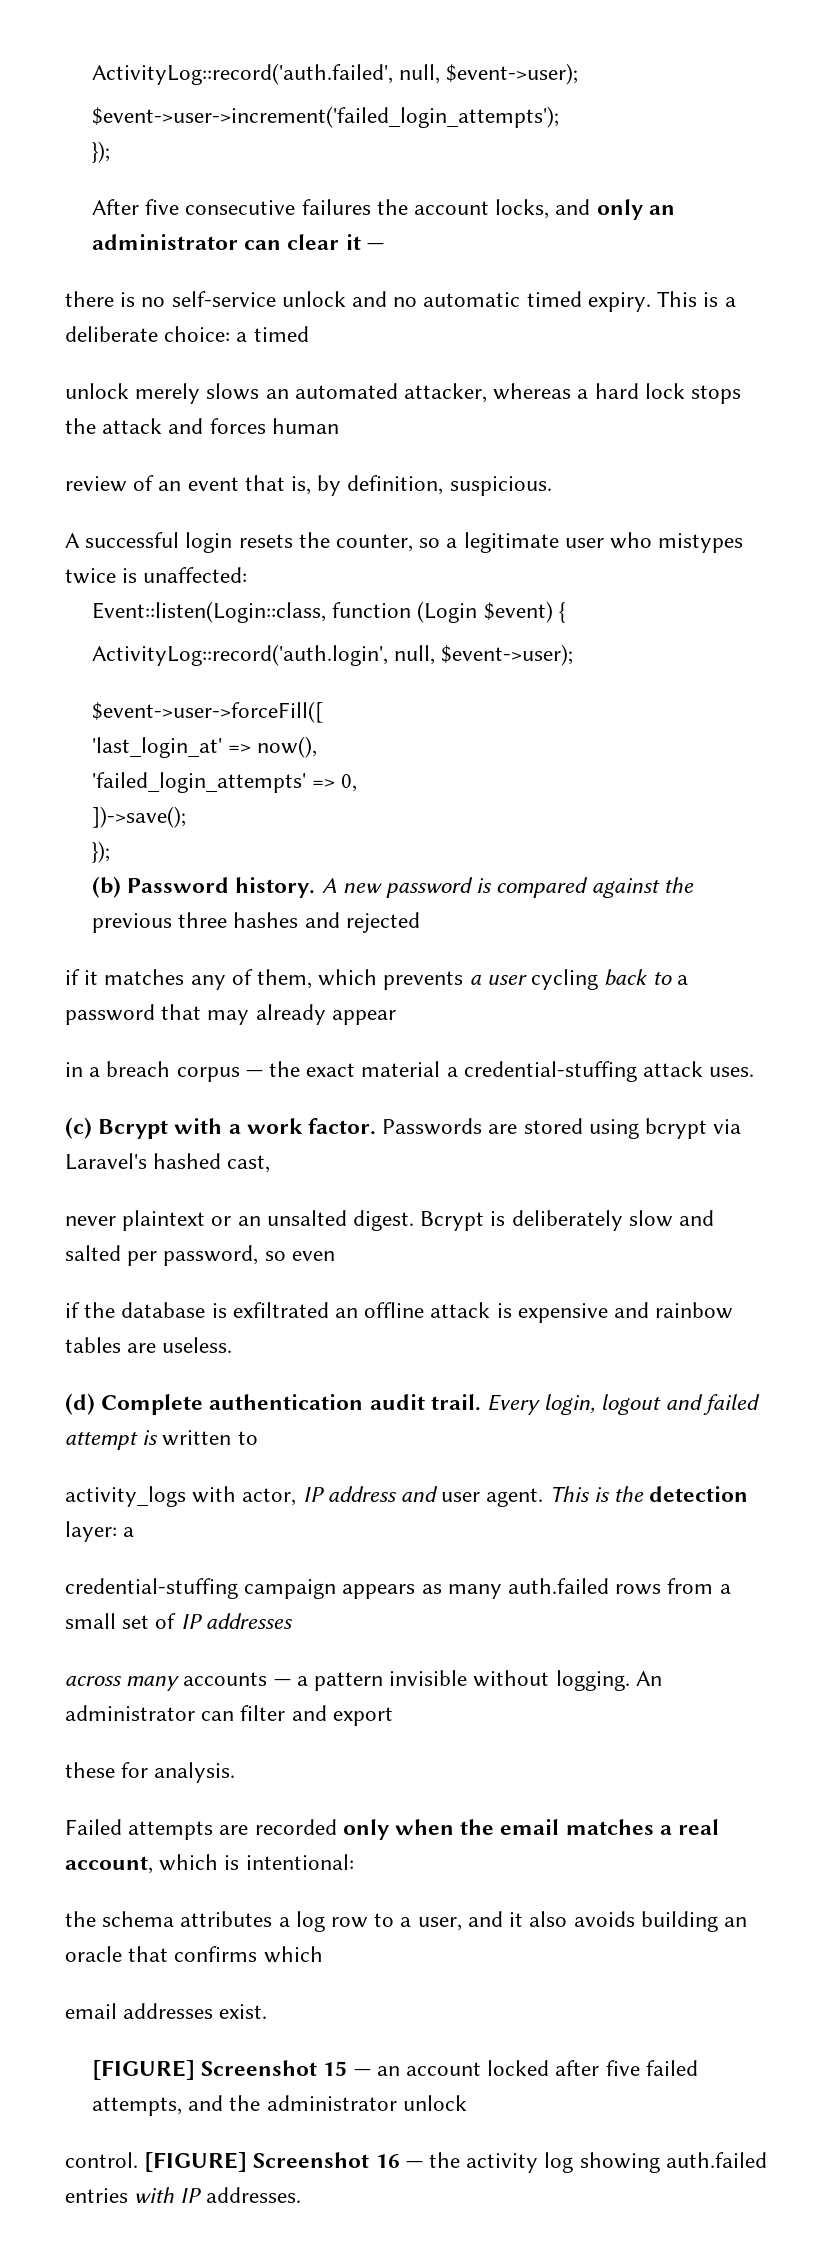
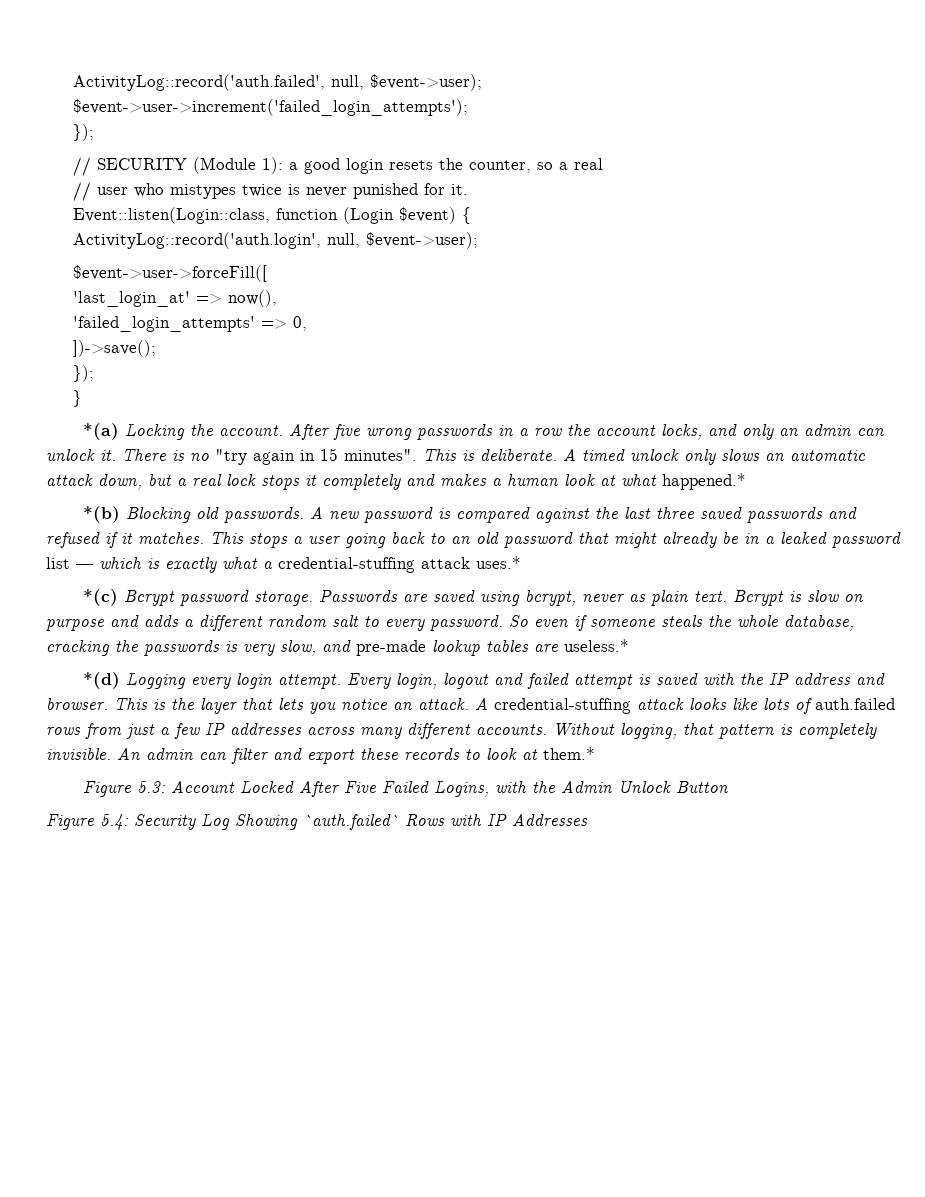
- After five consecutive failures the account locks, and only an administrator can clear it —
- there is no self-service unlock and no automatic timed expiry. This is a deliberate choice: a timed
- unlock merely slows an automated attacker, whereas a hard lock stops the attack and forces human
- review of an event that is, by definition, suspicious.
- A successful login resets the counter, so a legitimate user who mistypes twice is unaffected:
+ // SECURITY (Module 1): a good login resets the counter, so a real
+ // user who mistypes twice is never punished for it.
- (b) Password history.
+ }
+ *(a) Locking the account. After five wrong passwords in a row the account locks, and only an admin can unlock it. There is no "try again in 15 minutes". This is deliberate. A timed unlock only slows an automatic attack down, but a real lock stops it completely and makes a human look at what happened.*
+ *(b) Blocking old passwords.
- A new password is compared against the previous three hashes and rejected
- if it matches any of them, which prevents a user cycling back to a password that may already appear
- in a breach corpus — the exact material a credential-stuffing attack uses.
- (c) Bcrypt with a work factor. Passwords are stored using bcrypt via Laravel's hashed cast,
- never plaintext or an unsalted digest. Bcrypt is deliberately slow and salted per password, so even
- if the database is exfiltrated an offline attack is expensive and rainbow tables are useless.
- (d) Complete authentication audit trail.
+ A new password is compared against the last three saved passwords and refused if it matches. This stops a user going back to an old password that might already be in a leaked password list — which is exactly what a credential-stuffing attack uses.*
+ *(c) Bcrypt password storage. Passwords are saved using bcrypt, never as plain text. Bcrypt is slow on purpose and adds a different random salt to every password. So even if someone steals the whole database, cracking the passwords is very slow, and pre-made lookup tables are useless.*
+ *(d) Logging every login attempt.
- Every login, logout and failed attempt is written to
- activity_logs with actor, IP address and user agent.
+ Every login, logout and failed attempt is saved with the IP address and browser.
- This is the detection layer: a
- credential-stuffing campaign appears as many auth.failed rows from a small set of IP addresses
- across many accounts — a pattern invisible without logging. An administrator can filter and export
- these for analysis.
- Failed attempts are recorded only when the email matches a real account, which is intentional:
- the schema attributes a log row to a user, and it also avoids building an oracle that confirms which
- email addresses exist.
- [FIGURE] Screenshot 15 — an account locked after five failed attempts, and the administrator unlock
- control. [FIGURE] Screenshot 16 — the activity log showing auth.failed entries with IP addresses.
+ This is the layer that lets you notice an attack. A credential-stuffing attack looks like lots of auth.failed rows from just a few IP addresses across many different accounts. Without logging, that pattern is completely invisible. An admin can filter and export these records to look at them.*
+ Figure 5.3: Account Locked After Five Failed Logins, with the Admin Unlock Button
+ Figure 5.4: Security Log Showing `auth.failed` Rows with IP Addresses

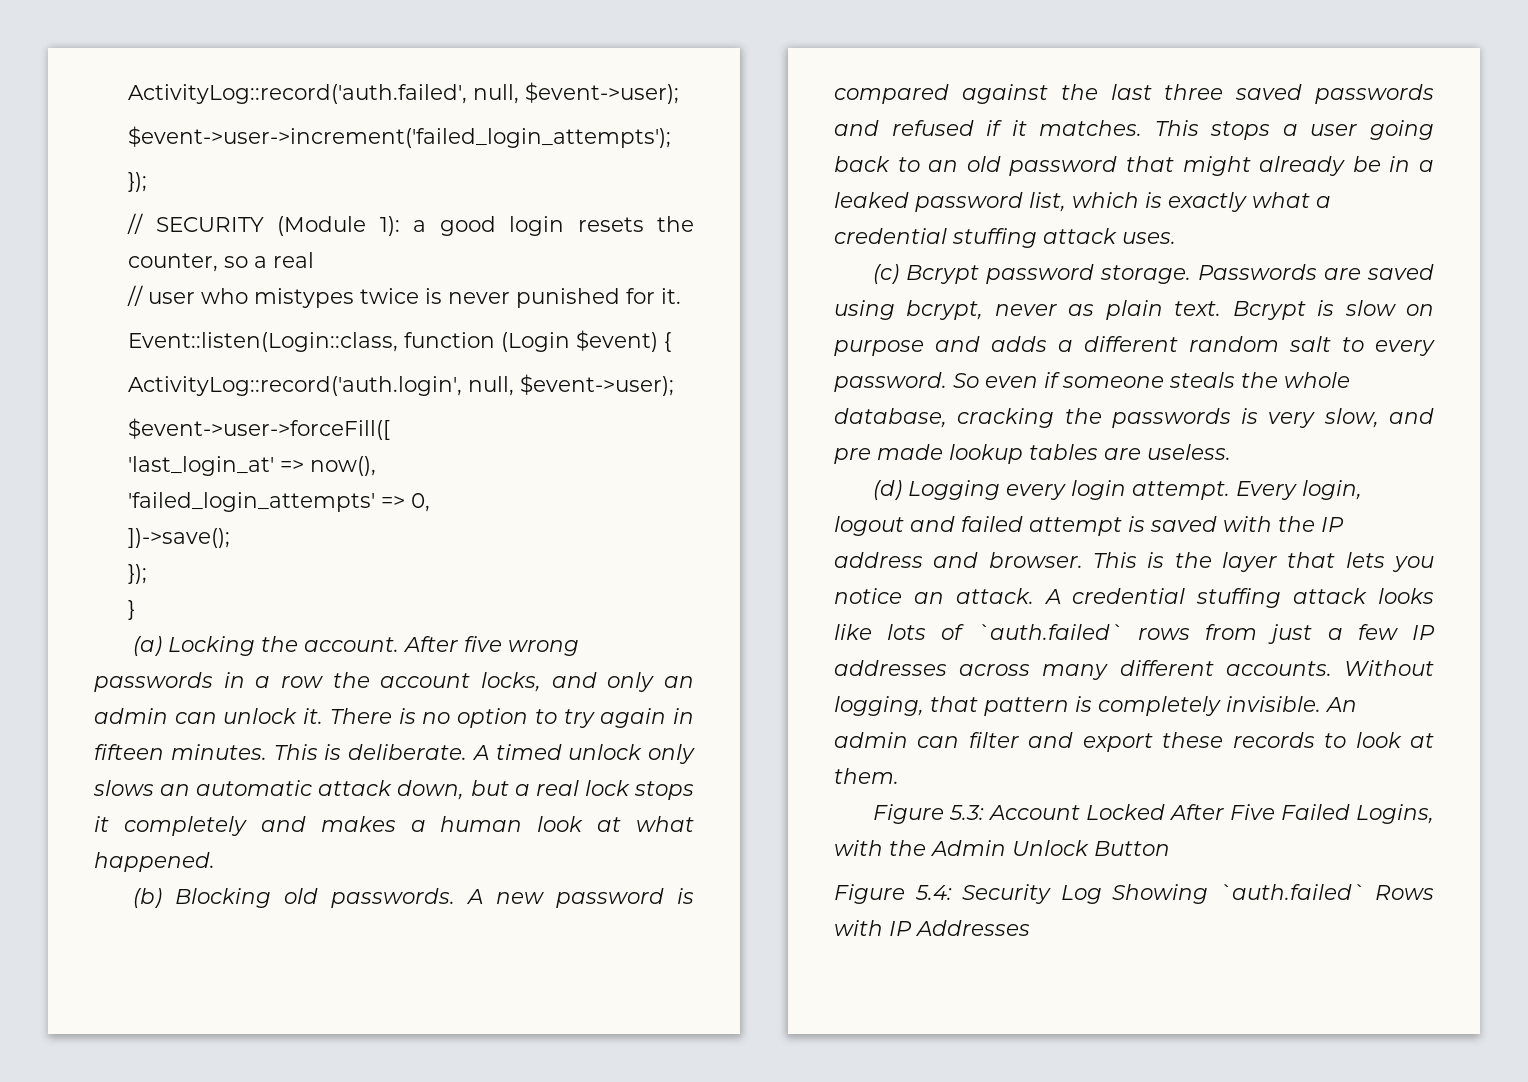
- *(a) Locking the account.
+ (a) Locking the account.
- There is no "try again in 15 minutes".
+ There is no option to try again in fifteen minutes.
- A timed unlock only slows an automatic attack down, but a real lock stops it completely and makes a human look at what happened.*
- *(b) Blocking old passwords.
+ A timed unlock only slows an automatic attack down, but a real lock stops it completely and makes a human look at what happened.
+ (b) Blocking old passwords.
- This stops a user going back to an old password that might already be in a leaked password list — which is exactly what a credential-stuffing attack uses.*
- *(c) Bcrypt password storage.
+ This stops a user going back to an old password that might already be in a leaked password list, which is exactly what a credential stuffing attack uses.
+ (c) Bcrypt password storage.
- So even if someone steals the whole database, cracking the passwords is very slow, and pre-made lookup tables are useless.*
- *(d) Logging every login attempt.
+ So even if someone steals the whole database, cracking the passwords is very slow, and pre made lookup tables are useless.
+ (d) Logging every login attempt.
- A credential-stuffing attack looks like lots of auth.failed rows from just a few IP addresses across many different accounts.
+ A credential stuffing attack looks like lots of `auth.failed` rows from just a few IP addresses across many different accounts.
- An admin can filter and export these records to look at them.*
+ An admin can filter and export these records to look at them.

